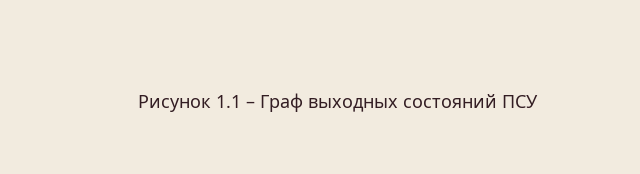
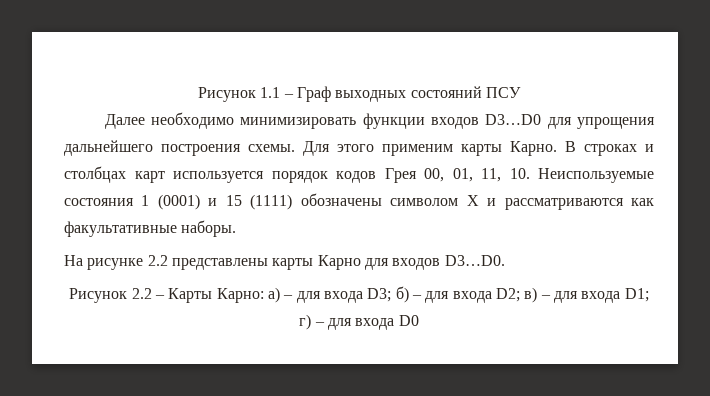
+ Далее необходимо минимизировать функции входов D3…D0 для упрощения дальнейшего построения схемы. Для этого применим карты Карно. В строках и столбцах карт используется порядок кодов Грея 00, 01, 11, 10. Неиспользуемые состояния 1 (0001) и 15 (1111) обозначены символом X и рассматриваются как факультативные наборы.
+ На рисунке 2.2 представлены карты Карно для входов D3…D0.
+ Рисунок 2.2 – Карты Карно: а) – для входа D3; б) – для входа D2; в) – для входа D1; г) – для входа D0

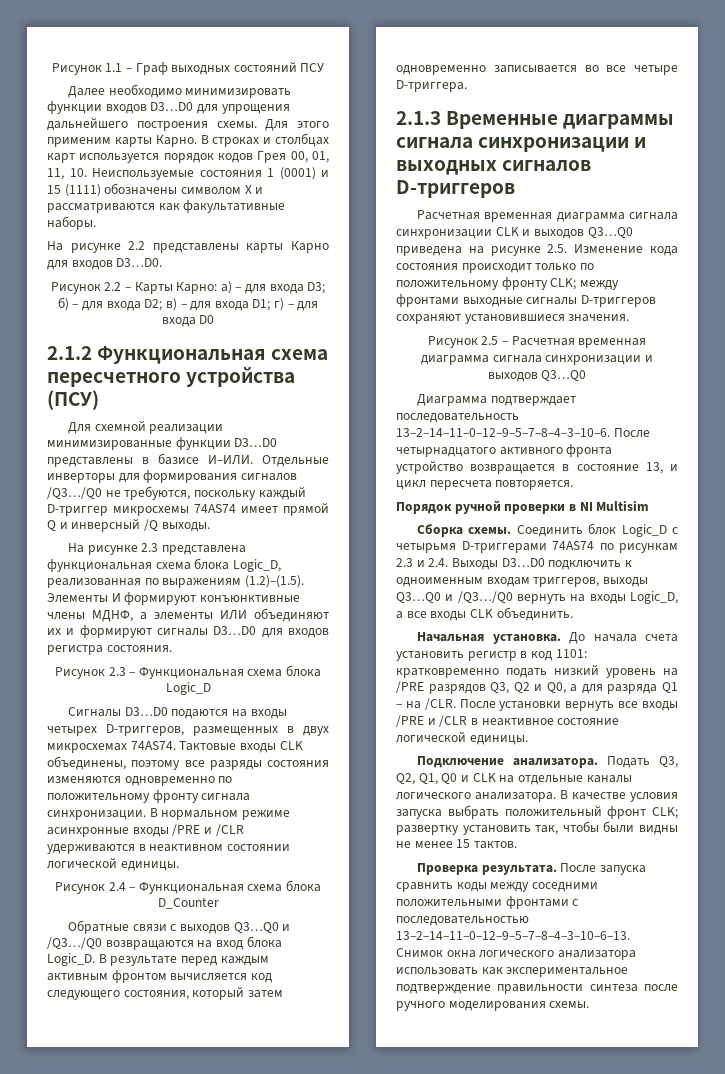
+ 2.1.2 Функциональная схема пересчетного устройства (ПСУ)
+ Для схемной реализации минимизированные функции D3…D0 представлены в базисе И–ИЛИ. Отдельные инверторы для формирования сигналов /Q3…/Q0 не требуются, поскольку каждый D-триггер микросхемы 74AS74 имеет прямой Q и инверсный /Q выходы.
+ На рисунке 2.3 представлена функциональная схема блока Logic_D, реализованная по выражениям (1.2)–(1.5). Элементы И формируют конъюнктивные члены МДНФ, а элементы ИЛИ объединяют их и формируют сигналы D3…D0 для входов регистра состояния.
+ Рисунок 2.3 – Функциональная схема блока Logic_D
+ Сигналы D3…D0 подаются на входы четырех D-триггеров, размещенных в двух микросхемах 74AS74. Тактовые входы CLK объединены, поэтому все разряды состояния изменяются одновременно по положительному фронту сигнала синхронизации. В нормальном режиме асинхронные входы /PRE и /CLR удерживаются в неактивном состоянии логической единицы.
+ Рисунок 2.4 – Функциональная схема блока D_Counter
+ Обратные связи с выходов Q3…Q0 и /Q3…/Q0 возвращаются на вход блока Logic_D. В результате перед каждым активным фронтом вычисляется код следующего состояния, который затем одновременно записывается во все четыре D-триггера.
+ 2.1.3 Временные диаграммы сигнала синхронизации и выходных сигналов D-триггеров
+ Расчетная временная диаграмма сигнала синхронизации CLK и выходов Q3…Q0 приведена на рисунке 2.5. Изменение кода состояния происходит только по положительному фронту CLK; между фронтами выходные сигналы D-триггеров сохраняют установившиеся значения.
+ Рисунок 2.5 – Расчетная временная диаграмма сигнала синхронизации и выходов Q3…Q0
+ Диаграмма подтверждает последовательность 13–2–14–11–0–12–9–5–7–8–4–3–10–6. После четырнадцатого активного фронта устройство возвращается в состояние 13, и цикл пересчета повторяется.
+ Порядок ручной проверки в NI Multisim
+ Сборка схемы. Соединить блок Logic_D с четырьмя D-триггерами 74AS74 по рисункам 2.3 и 2.4. Выходы D3…D0 подключить к одноименным входам триггеров, выходы Q3…Q0 и /Q3…/Q0 вернуть на входы Logic_D, а все входы CLK объединить.
+ Начальная установка. До начала счета установить регистр в код 1101: кратковременно подать низкий уровень на /PRE разрядов Q3, Q2 и Q0, а для разряда Q1 – на /CLR. После установки вернуть все входы /PRE и /CLR в неактивное состояние логической единицы.
+ Подключение анализатора. Подать Q3, Q2, Q1, Q0 и CLK на отдельные каналы логического анализатора. В качестве условия запуска выбрать положительный фронт CLK; развертку установить так, чтобы были видны не менее 15 тактов.
+ Проверка результата. После запуска сравнить коды между соседними положительными фронтами с последовательностью 13–2–14–11–0–12–9–5–7–8–4–3–10–6–13. Снимок окна логического анализатора использовать как экспериментальное подтверждение правильности синтеза после ручного моделирования схемы.

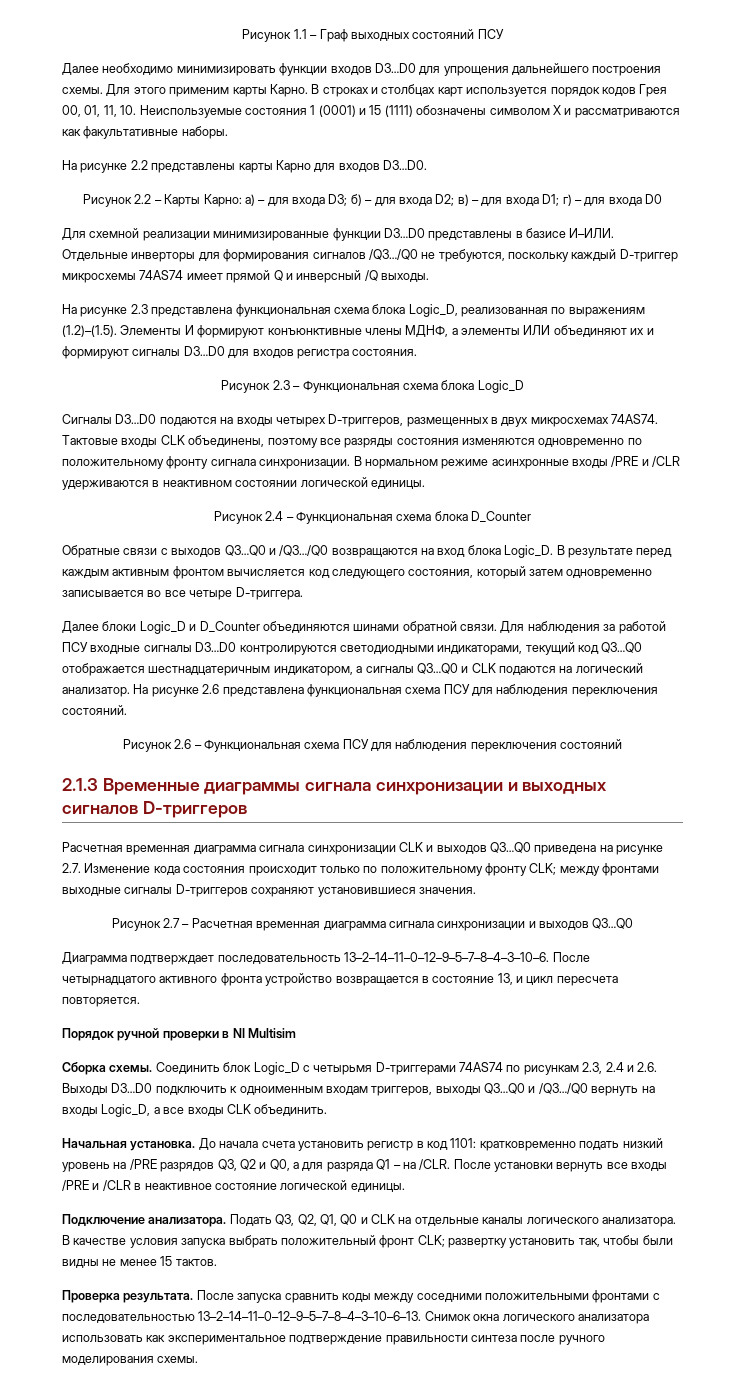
- 2.1.2 Функциональная схема пересчетного устройства (ПСУ)
+ Далее блоки Logic_D и D_Counter объединяются шинами обратной связи. Для наблюдения за работой ПСУ входные сигналы D3…D0 контролируются светодиодными индикаторами, текущий код Q3…Q0 отображается шестнадцатеричным индикатором, а сигналы Q3…Q0 и CLK подаются на логический анализатор. На рисунке 2.6 представлена функциональная схема ПСУ для наблюдения переключения состояний.
+ Рисунок 2.6 – Функциональная схема ПСУ для наблюдения переключения состояний
- Расчетная временная диаграмма сигнала синхронизации CLK и выходов Q3…Q0 приведена на рисунке 2.5. Изменение кода состояния происходит только по положительному фронту CLK; между фронтами выходные сигналы D-триггеров сохраняют установившиеся значения.
+ Расчетная временная диаграмма сигнала синхронизации CLK и выходов Q3…Q0 приведена на рисунке 2.7. Изменение кода состояния происходит только по положительному фронту CLK; между фронтами выходные сигналы D-триггеров сохраняют установившиеся значения.
- Рисунок 2.5 – Расчетная временная диаграмма сигнала синхронизации и выходов Q3…Q0
+ Рисунок 2.7 – Расчетная временная диаграмма сигнала синхронизации и выходов Q3…Q0
- Соединить блок Logic_D с четырьмя D-триггерами 74AS74 по рисункам 2.3 и 2.4. Выходы D3…D0 подключить к одноименным входам триггеров, выходы Q3…Q0 и /Q3…/Q0 вернуть на входы Logic_D, а все входы CLK объединить.
+ Соединить блок Logic_D с четырьмя D-триггерами 74AS74 по рисункам 2.3, 2.4 и 2.6. Выходы D3…D0 подключить к одноименным входам триггеров, выходы Q3…Q0 и /Q3…/Q0 вернуть на входы Logic_D, а все входы CLK объединить.

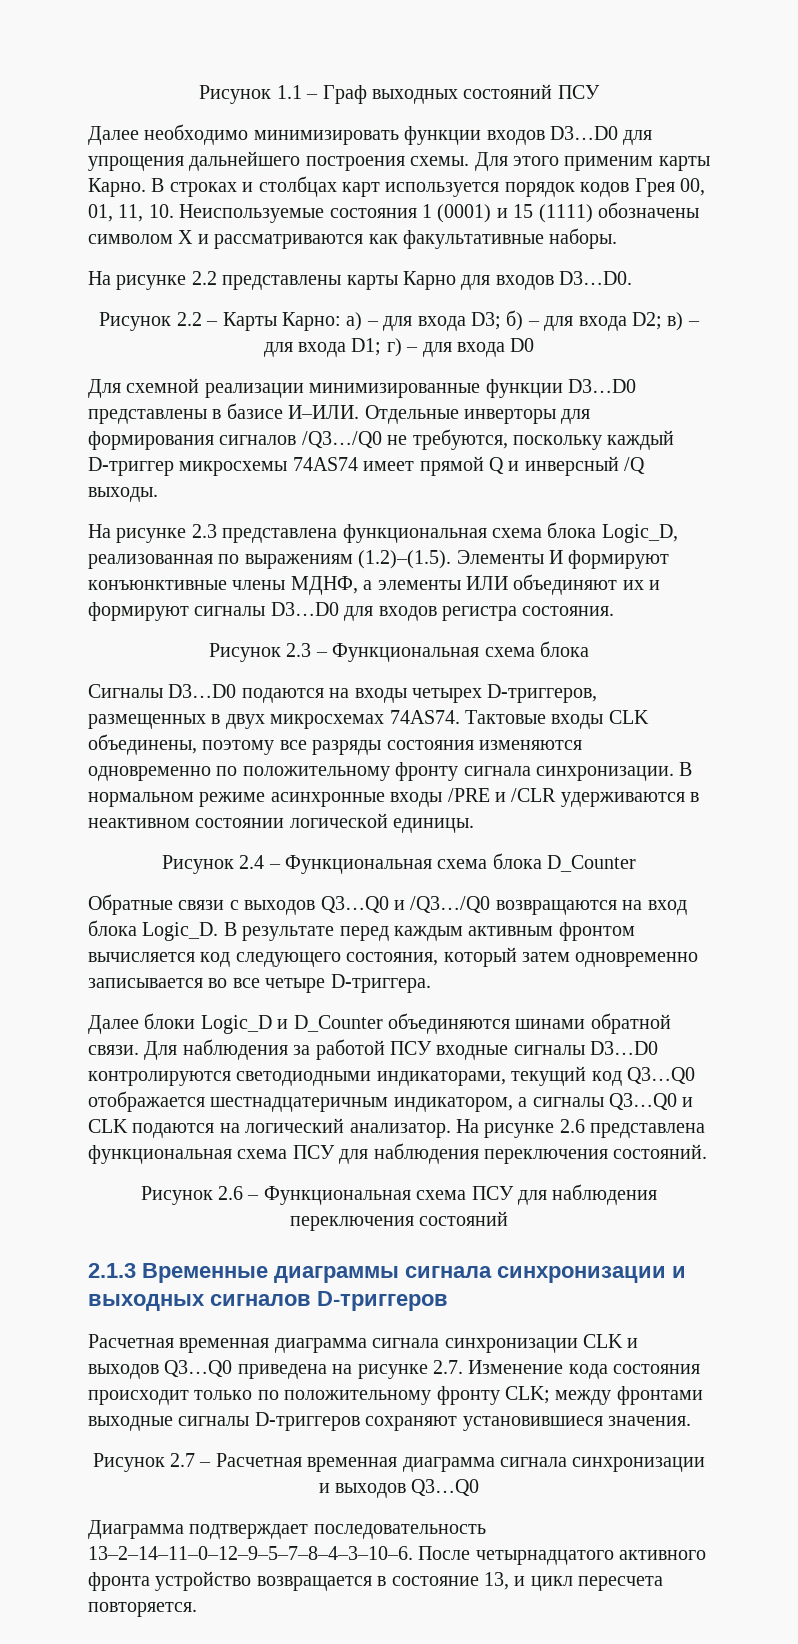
- Рисунок 2.3 – Функциональная схема блока Logic_D
+ Рисунок 2.3 – Функциональная схема блока
- Порядок ручной проверки в NI Multisim
- Сборка схемы. Соединить блок Logic_D с четырьмя D-триггерами 74AS74 по рисункам 2.3, 2.4 и 2.6. Выходы D3…D0 подключить к одноименным входам триггеров, выходы Q3…Q0 и /Q3…/Q0 вернуть на входы Logic_D, а все входы CLK объединить.
- Начальная установка. До начала счета установить регистр в код 1101: кратковременно подать низкий уровень на /PRE разрядов Q3, Q2 и Q0, а для разряда Q1 – на /CLR. После установки вернуть все входы /PRE и /CLR в неактивное состояние логической единицы.
- Подключение анализатора. Подать Q3, Q2, Q1, Q0 и CLK на отдельные каналы логического анализатора. В качестве условия запуска выбрать положительный фронт CLK; развертку установить так, чтобы были видны не менее 15 тактов.
- Проверка результата. После запуска сравнить коды между соседними положительными фронтами с последовательностью 13–2–14–11–0–12–9–5–7–8–4–3–10–6–13. Снимок окна логического анализатора использовать как экспериментальное подтверждение правильности синтеза после ручного моделирования схемы.

